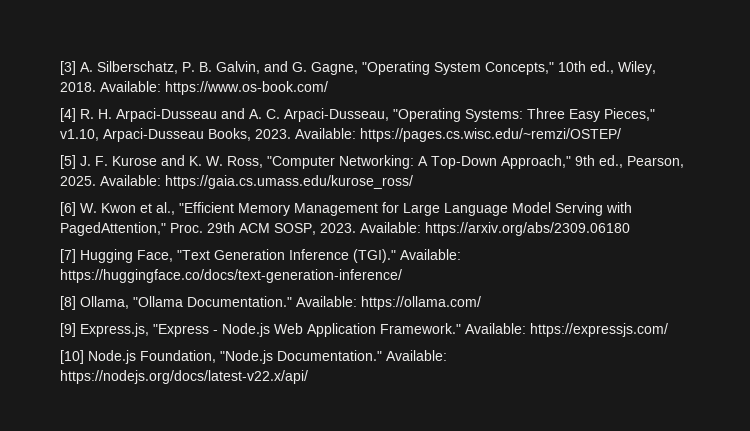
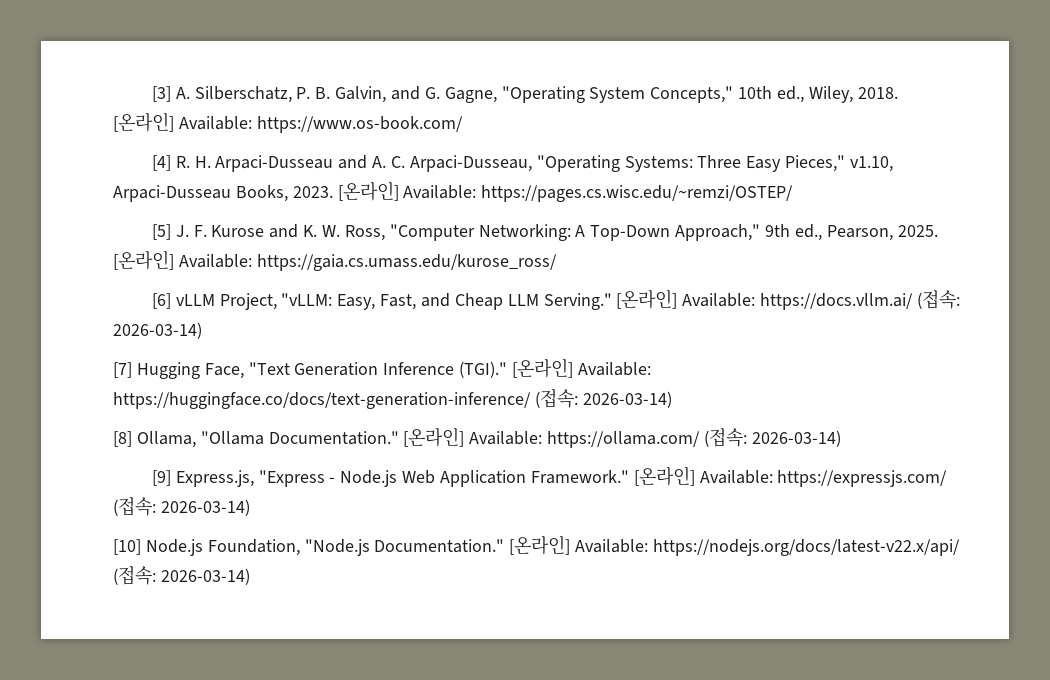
- Available: https://www.os-book.com/
+ [온라인] Available: https://www.os-book.com/
- Available: https://pages.cs.wisc.edu/~remzi/OSTEP/
+ [온라인] Available: https://pages.cs.wisc.edu/~remzi/OSTEP/
- Available: https://gaia.cs.umass.edu/kurose_ross/
+ [온라인] Available: https://gaia.cs.umass.edu/kurose_ross/
- [6] W. Kwon et al., "Efficient Memory Management for Large Language Model Serving with PagedAttention," Proc. 29th ACM SOSP, 2023. Available: https://arxiv.org/abs/2309.06180
+ [6] vLLM Project, "vLLM: Easy, Fast, and Cheap LLM Serving." [온라인] Available: https://docs.vllm.ai/ (접속: 2026-03-14)
- Available: https://huggingface.co/docs/text-generation-inference/
+ [온라인] Available: https://huggingface.co/docs/text-generation-inference/ (접속: 2026-03-14)
- Available: https://ollama.com/
+ [온라인] Available: https://ollama.com/ (접속: 2026-03-14)
- Available: https://expressjs.com/
+ [온라인] Available: https://expressjs.com/ (접속: 2026-03-14)
- Available: https://nodejs.org/docs/latest-v22.x/api/
+ [온라인] Available: https://nodejs.org/docs/latest-v22.x/api/ (접속: 2026-03-14)

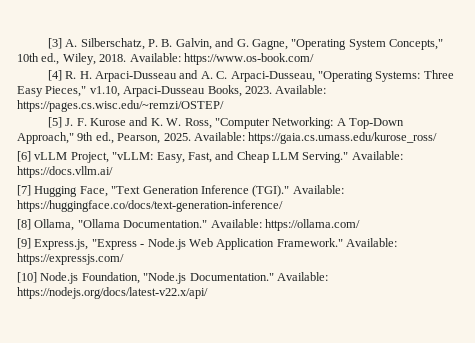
- [온라인] Available: https://www.os-book.com/
+ Available: https://www.os-book.com/
- [온라인] Available: https://pages.cs.wisc.edu/~remzi/OSTEP/
+ Available: https://pages.cs.wisc.edu/~remzi/OSTEP/
- [온라인] Available: https://gaia.cs.umass.edu/kurose_ross/
+ Available: https://gaia.cs.umass.edu/kurose_ross/
- [온라인] Available: https://docs.vllm.ai/ (접속: 2026-03-14)
+ Available: https://docs.vllm.ai/
- [온라인] Available: https://huggingface.co/docs/text-generation-inference/ (접속: 2026-03-14)
+ Available: https://huggingface.co/docs/text-generation-inference/
- [온라인] Available: https://ollama.com/ (접속: 2026-03-14)
+ Available: https://ollama.com/
- [온라인] Available: https://expressjs.com/ (접속: 2026-03-14)
+ Available: https://expressjs.com/
- [온라인] Available: https://nodejs.org/docs/latest-v22.x/api/ (접속: 2026-03-14)
+ Available: https://nodejs.org/docs/latest-v22.x/api/

